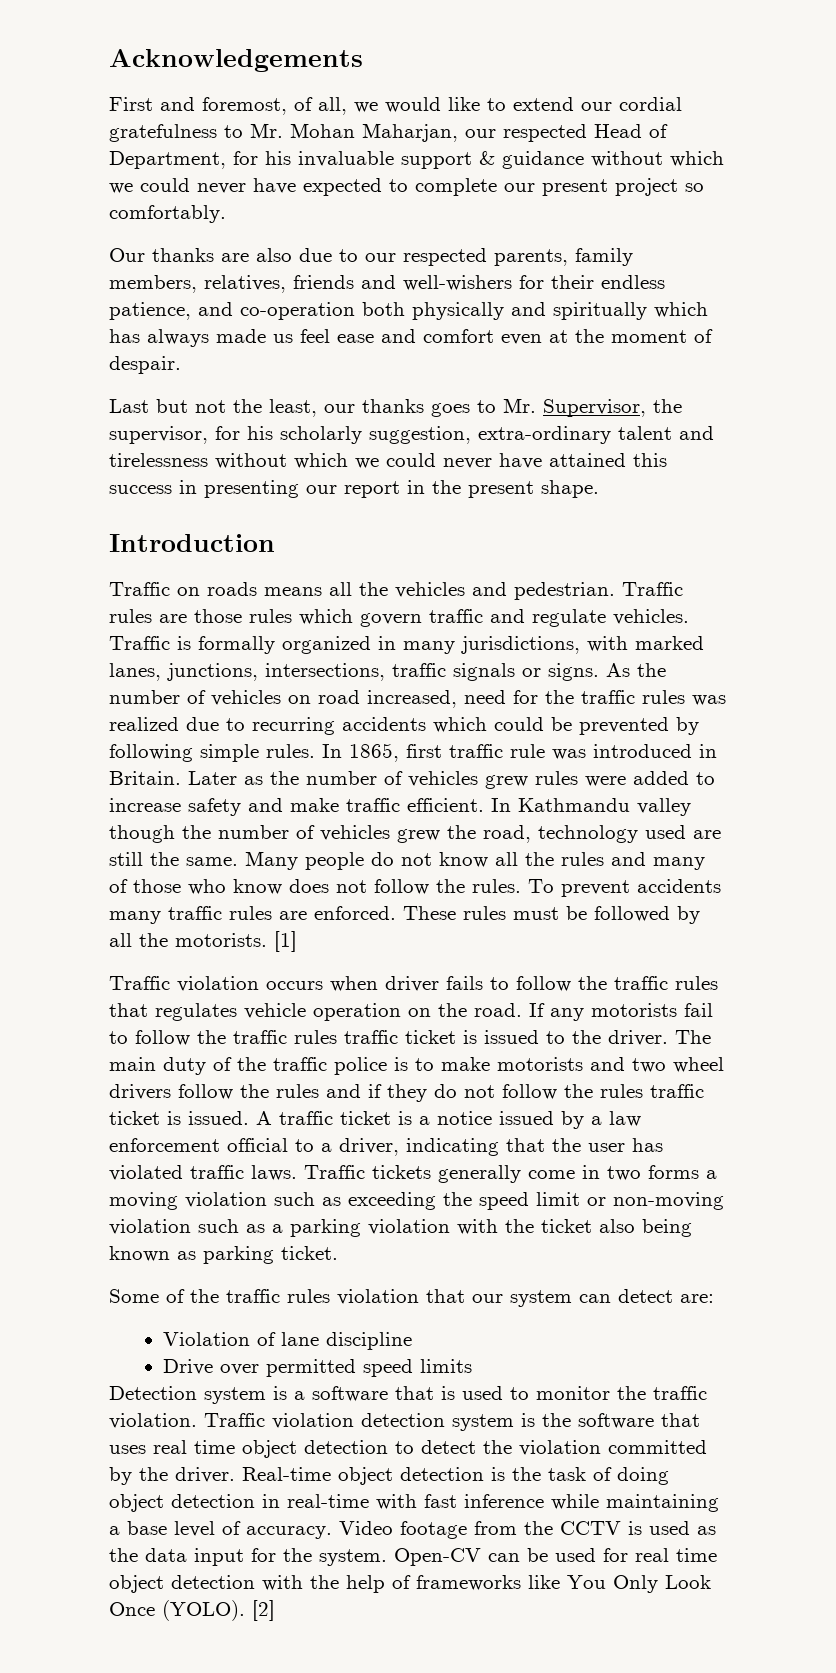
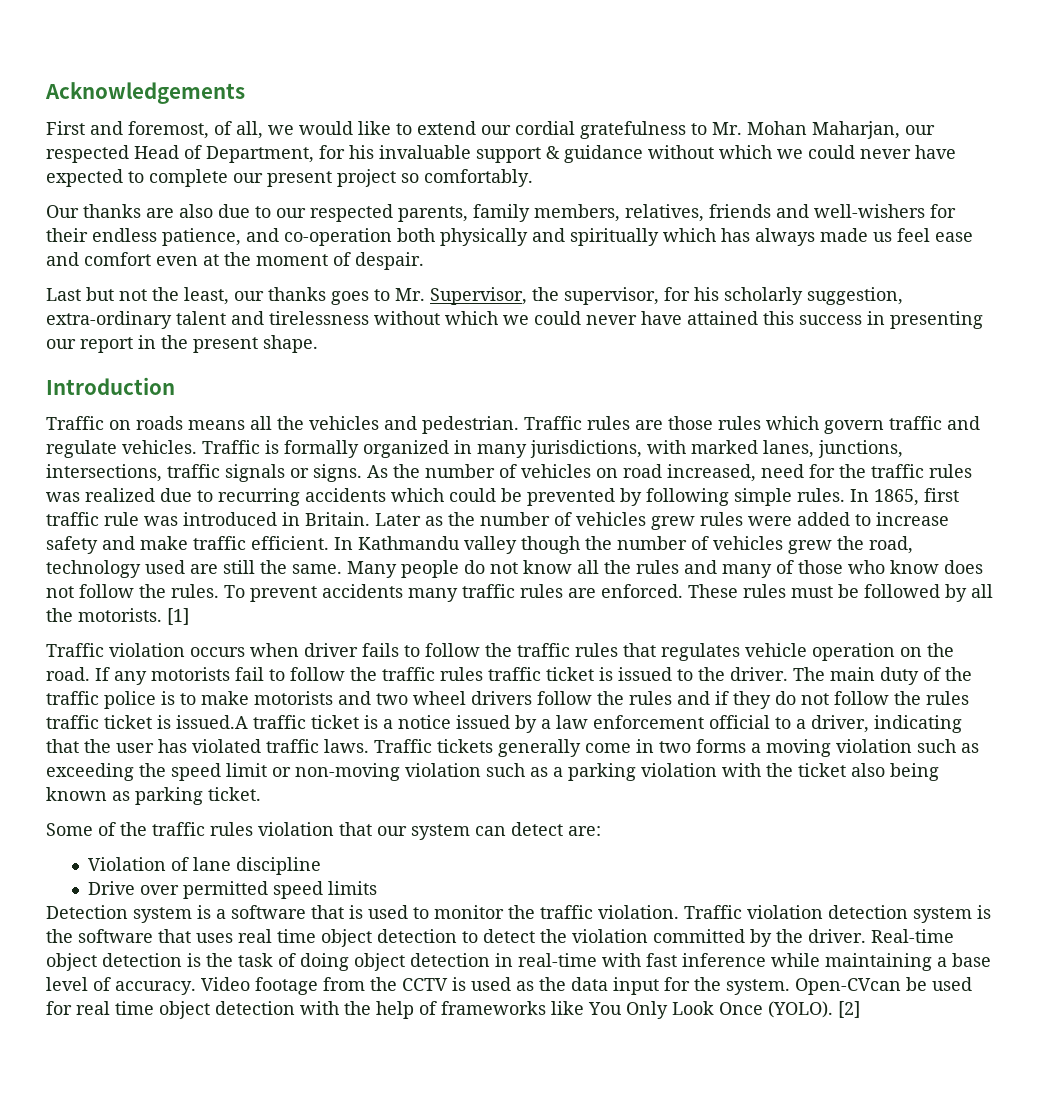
- The main duty of the traffic police is to make motorists and two wheel drivers follow the rules and if they do not follow the rules traffic ticket is issued. A traffic ticket is a notice issued by a law enforcement official to a driver, indicating that the user has violated traffic laws.
+ The main duty of the traffic police is to make motorists and two wheel drivers follow the rules and if they do not follow the rules traffic ticket is issued.A traffic ticket is a notice issued by a law enforcement official to a driver, indicating that the user has violated traffic laws.
- Open-CV can be used for real time object detection with the help of frameworks like You Only Look Once (YOLO).
+ Open-CVcan be used for real time object detection with the help of frameworks like You Only Look Once (YOLO).

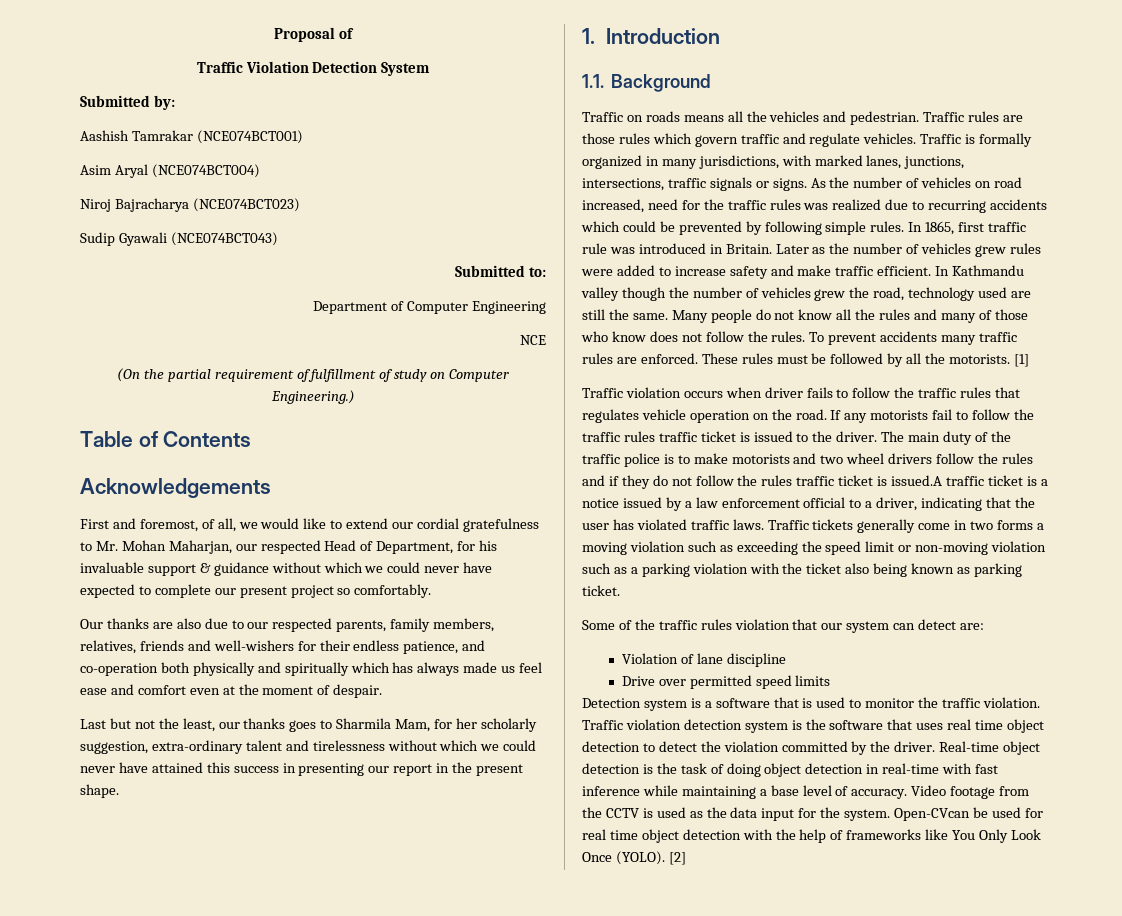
+ Proposal of
+ Traffic Violation Detection System
+ Submitted by:
+ Aashish Tamrakar (NCE074BCT001)
+ Asim Aryal (NCE074BCT004)
+ Niroj Bajracharya (NCE074BCT023)
+ Sudip Gyawali (NCE074BCT043)
+ Submitted to:
+ Department of Computer Engineering
+ NCE
+ (On the partial requirement of fulfillment of study on Computer Engineering.)
+ Table of Contents
- Last but not the least, our thanks goes to Mr. Supervisor, the supervisor, for his scholarly suggestion, extra-ordinary talent and tirelessness without which we could never have attained this success in presenting our report in the present shape.
+ Last but not the least, our thanks goes to Sharmila Mam, for her scholarly suggestion, extra-ordinary talent and tirelessness without which we could never have attained this success in presenting our report in the present shape.
- Introduction
+ 1. Introduction
+ 1.1. Background

